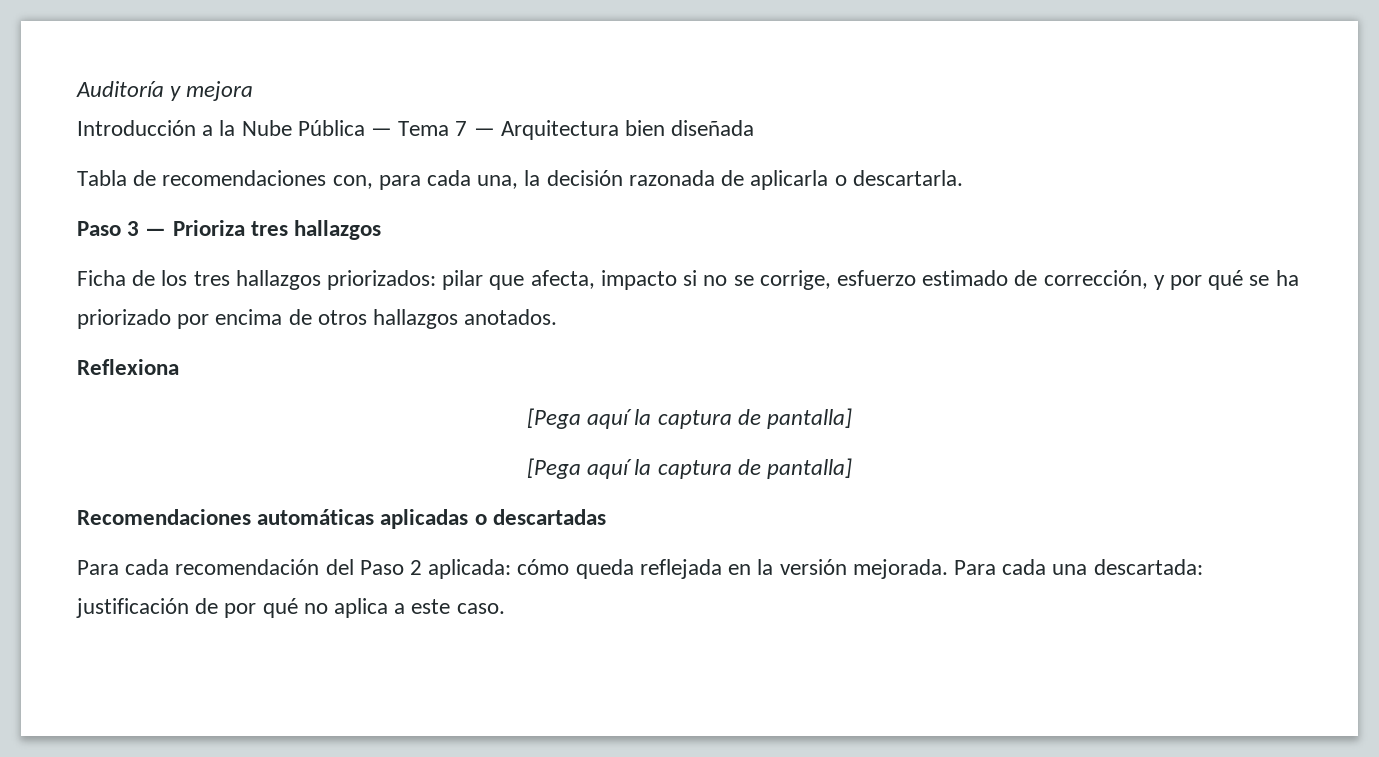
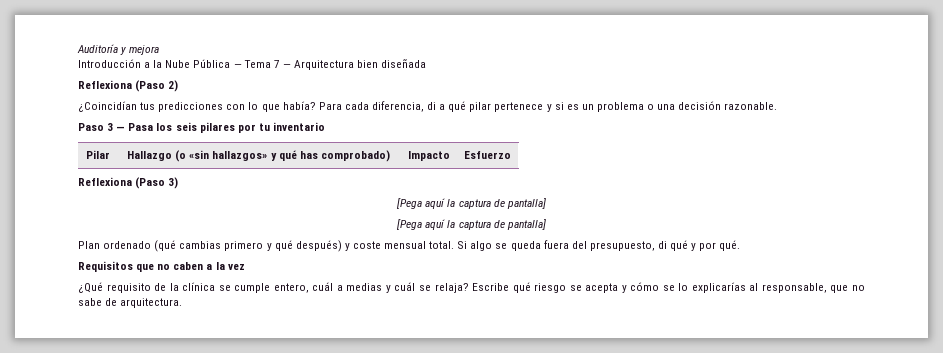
- Tabla de recomendaciones con, para cada una, la decisión razonada de aplicarla o descartarla.
- Paso 3 — Prioriza tres hallazgos
- Ficha de los tres hallazgos priorizados: pilar que afecta, impacto si no se corrige, esfuerzo estimado de corrección, y por qué se ha priorizado por encima de otros hallazgos anotados.
- Reflexiona
+ Reflexiona (Paso 2)
+ ¿Coincidían tus predicciones con lo que había? Para cada diferencia, di a qué pilar pertenece y si es un problema o una decisión razonable.
+ Paso 3 — Pasa los seis pilares por tu inventario
+ Pilar | Hallazgo (o «sin hallazgos» y qué has comprobado) | Impacto | Esfuerzo
+ Reflexiona (Paso 3)
- Recomendaciones automáticas aplicadas o descartadas
- Para cada recomendación del Paso 2 aplicada: cómo queda reflejada en la versión mejorada. Para cada una descartada: justificación de por qué no aplica a este caso.
+ Plan ordenado (qué cambias primero y qué después) y coste mensual total. Si algo se queda fuera del presupuesto, di qué y por qué.
+ Requisitos que no caben a la vez
+ ¿Qué requisito de la clínica se cumple entero, cuál a medias y cuál se relaja? Escribe qué riesgo se acepta y cómo se lo explicarías al responsable, que no sabe de arquitectura.

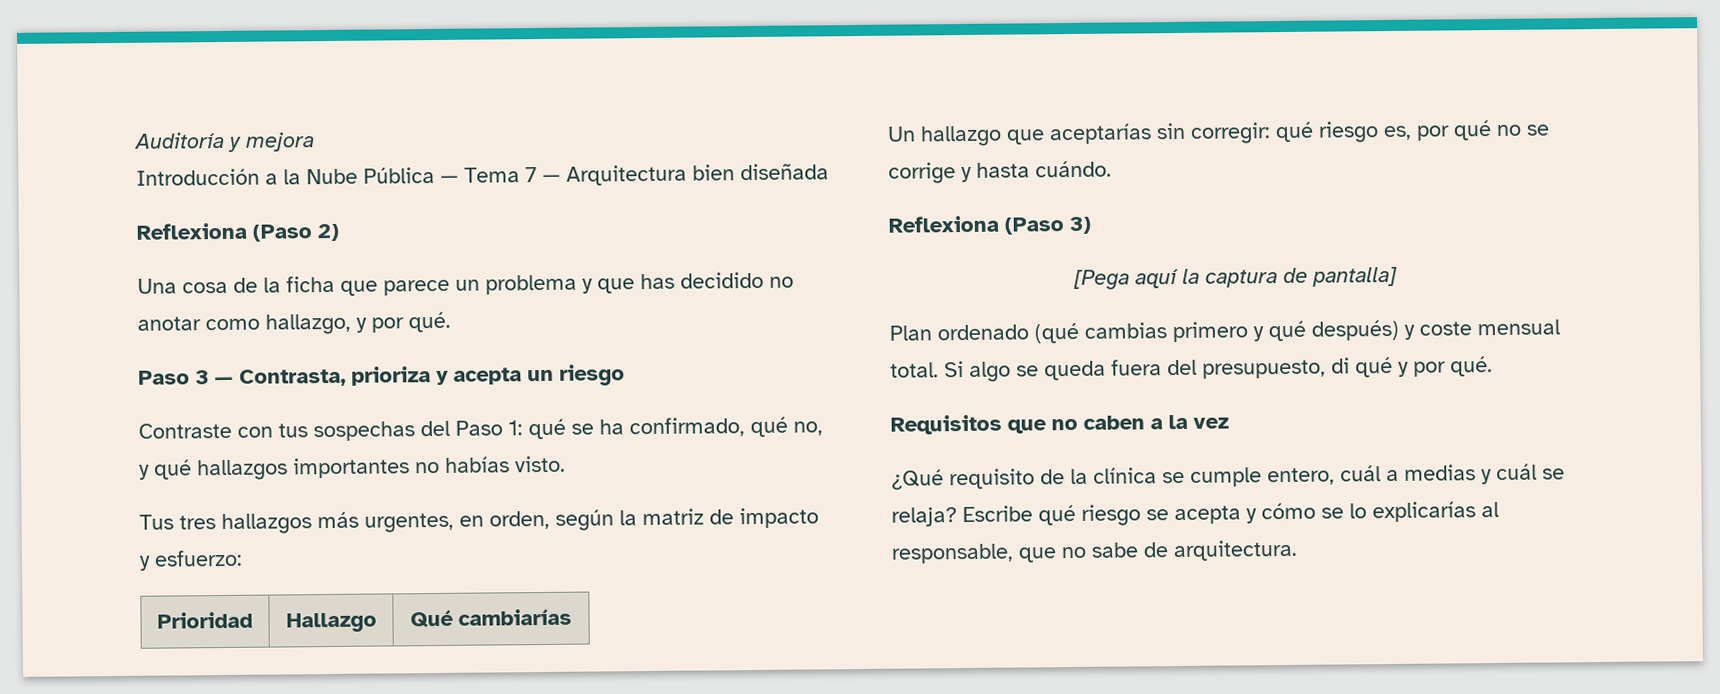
- ¿Coincidían tus predicciones con lo que había? Para cada diferencia, di a qué pilar pertenece y si es un problema o una decisión razonable.
- Paso 3 — Pasa los seis pilares por tu inventario
- Pilar | Hallazgo (o «sin hallazgos» y qué has comprobado) | Impacto | Esfuerzo
+ Una cosa de la ficha que parece un problema y que has decidido no anotar como hallazgo, y por qué.
+ Paso 3 — Contrasta, prioriza y acepta un riesgo
+ Contraste con tus sospechas del Paso 1: qué se ha confirmado, qué no, y qué hallazgos importantes no habías visto.
+ Tus tres hallazgos más urgentes, en orden, según la matriz de impacto y esfuerzo:
+ Prioridad | Hallazgo | Qué cambiarías
+ Un hallazgo que aceptarías sin corregir: qué riesgo es, por qué no se corrige y hasta cuándo.
  Reflexiona (Paso 3)
- [Pega aquí la captura de pantalla]

